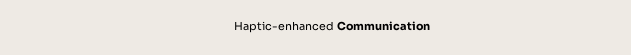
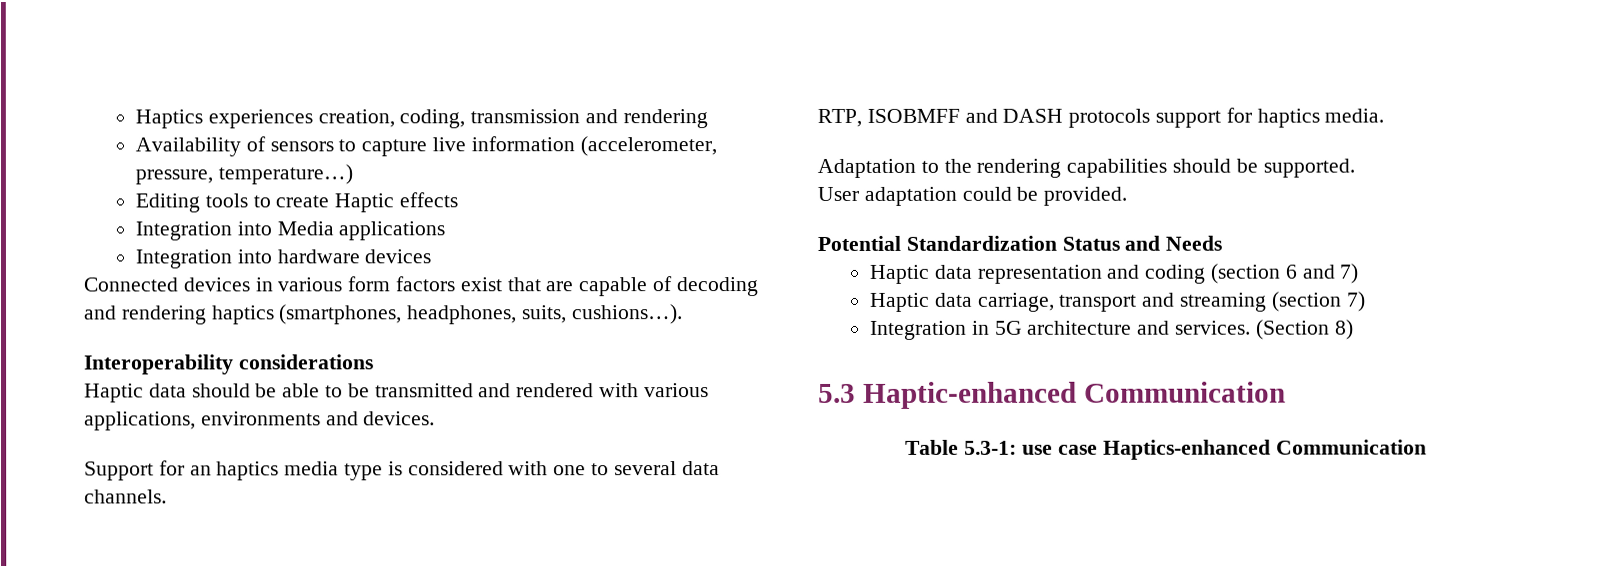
- Haptic-enhanced Communication
+ Haptics experiences creation, coding, transmission and rendering
+ Availability of sensors to capture live information (accelerometer, pressure, temperature…)
+ Editing tools to create Haptic effects
+ Integration into Media applications
+ Integration into hardware devices
+ Connected devices in various form factors exist that are capable of decoding and rendering haptics (smartphones, headphones, suits, cushions…).
+ Interoperability considerations
+ Haptic data should be able to be transmitted and rendered with various applications, environments and devices.
+ Support for an haptics media type is considered with one to several data channels.
+ RTP, ISOBMFF and DASH protocols support for haptics media.
+ Adaptation to the rendering capabilities should be supported.
+ User adaptation could be provided.
+ Potential Standardization Status and Needs
+ Haptic data representation and coding (section 6 and 7)
+ Haptic data carriage, transport and streaming (section 7)
+ Integration in 5G architecture and services. (Section 8)
+ 5.3 Haptic-enhanced Communication
+ Table 5.3-1: use case Haptics-enhanced Communication

